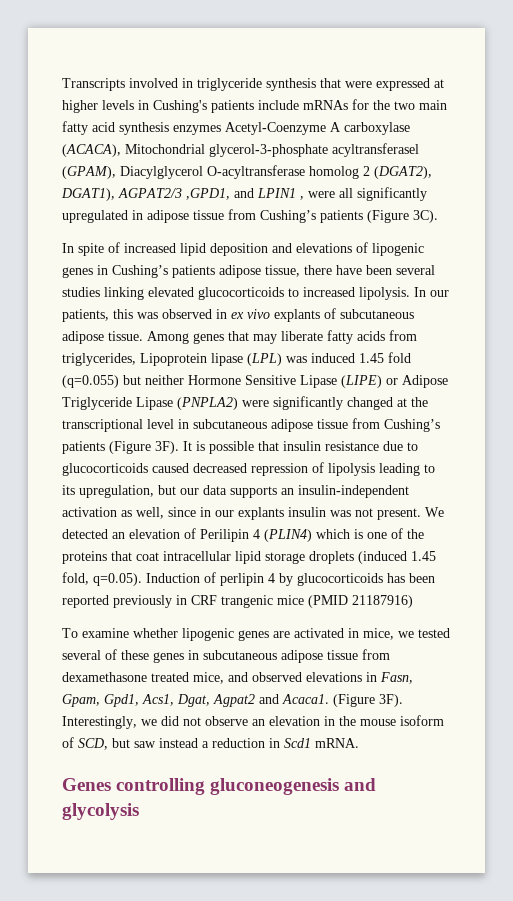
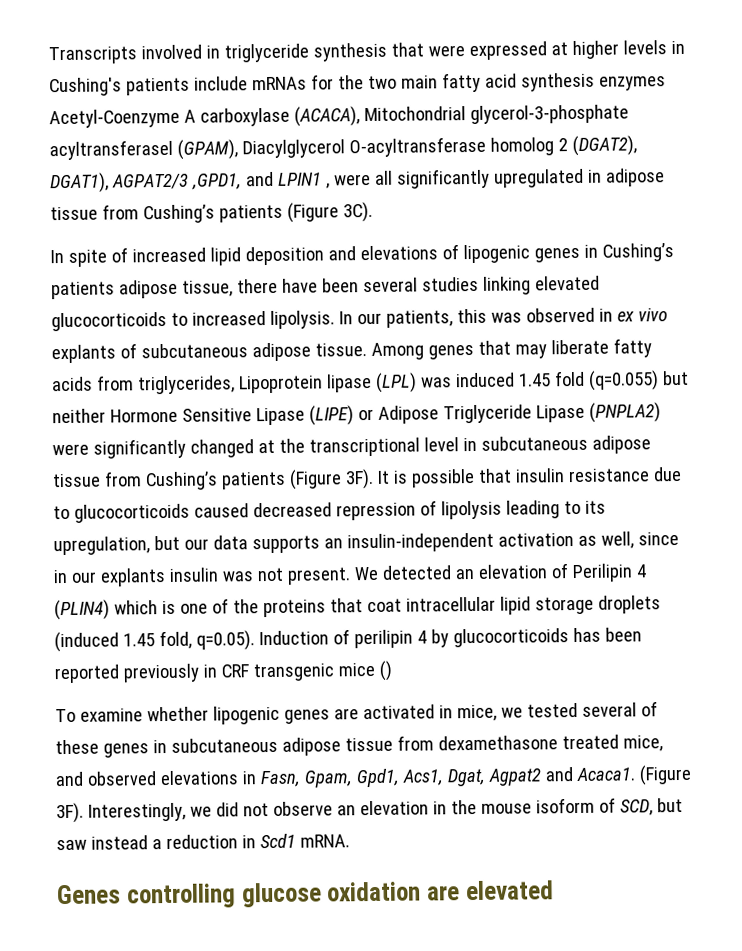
- We detected an elevation of Perilipin 4 (PLIN4) which is one of the proteins that coat intracellular lipid storage droplets (induced 1.45 fold, q=0.05). Induction of perlipin 4 by glucocorticoids has been reported previously in CRF trangenic mice (PMID 21187916)
+ We detected an elevation of Perilipin 4 (PLIN4) which is one of the proteins that coat intracellular lipid storage droplets (induced 1.45 fold, q=0.05). Induction of perilipin 4 by glucocorticoids has been reported previously in CRF transgenic mice ()
- Genes controlling gluconeogenesis and glycolysis
+ Genes controlling glucose oxidation are elevated

